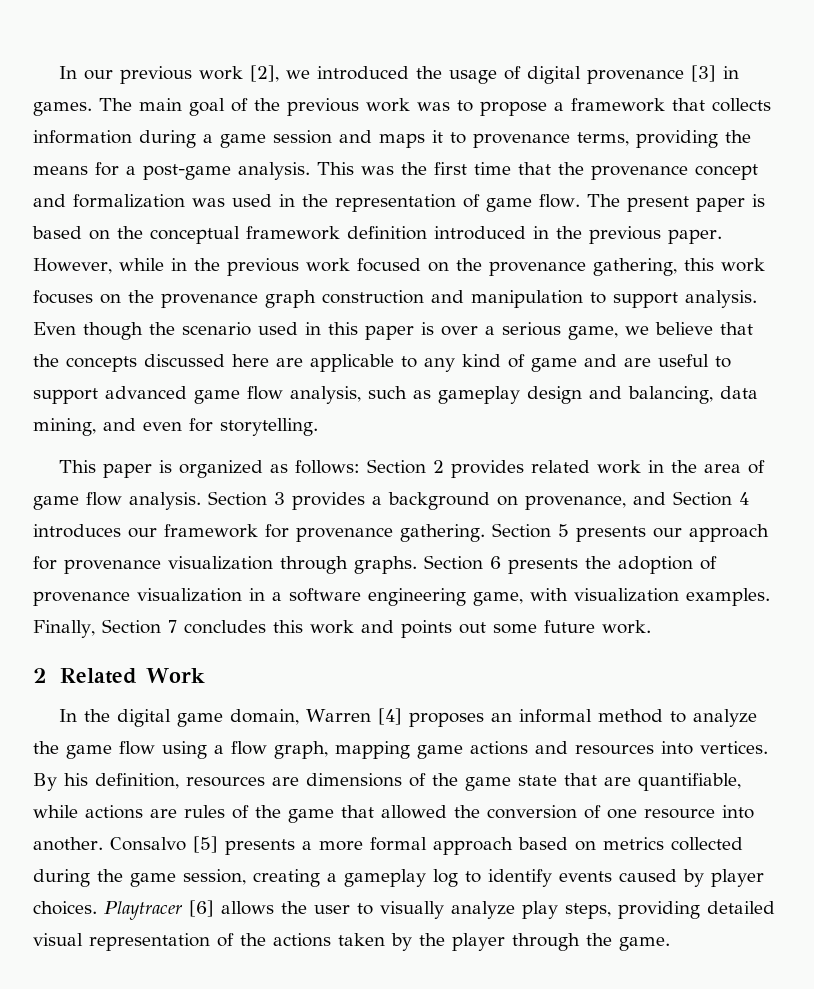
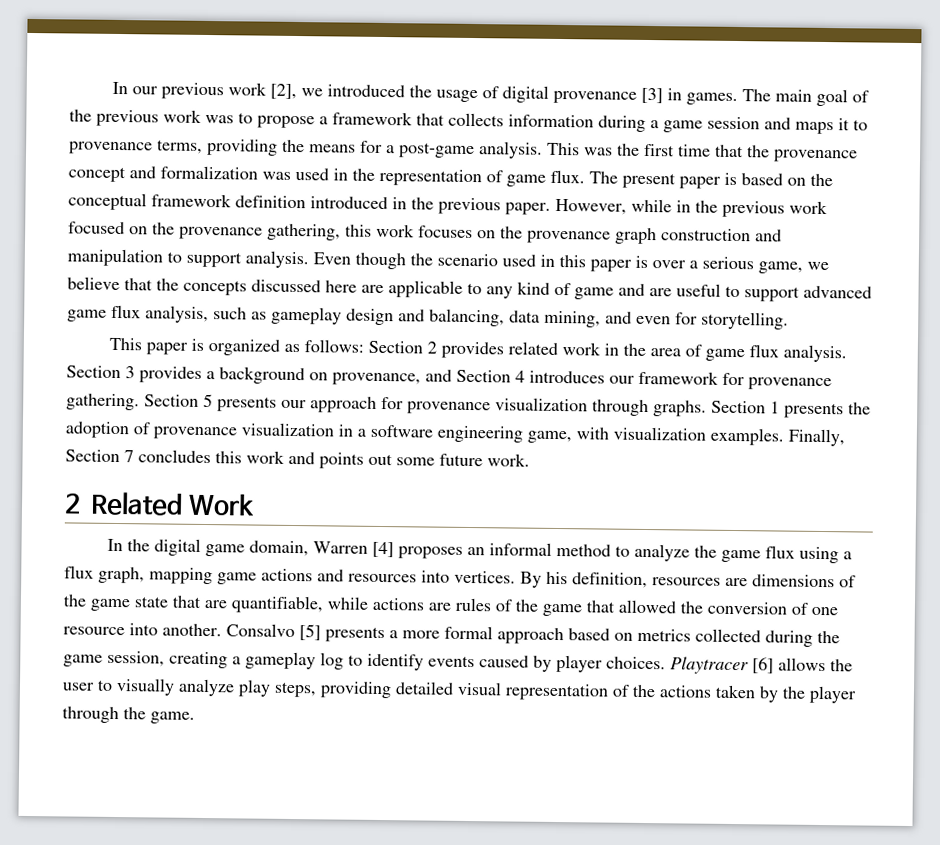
- This was the first time that the provenance concept and formalization was used in the representation of game flow.
+ This was the first time that the provenance concept and formalization was used in the representation of game flux.
- Even though the scenario used in this paper is over a serious game, we believe that the concepts discussed here are applicable to any kind of game and are useful to support advanced game flow analysis, such as gameplay design and balancing, data mining, and even for storytelling.
+ Even though the scenario used in this paper is over a serious game, we believe that the concepts discussed here are applicable to any kind of game and are useful to support advanced game flux analysis, such as gameplay design and balancing, data mining, and even for storytelling.
- This paper is organized as follows: Section 2 provides related work in the area of game flow analysis.
+ This paper is organized as follows: Section 2 provides related work in the area of game flux analysis.
- Section 6 presents the adoption of provenance visualization in a software engineering game, with visualization examples.
+ Section 1 presents the adoption of provenance visualization in a software engineering game, with visualization examples.
- In the digital game domain, Warren [4] proposes an informal method to analyze the game flow using a flow graph, mapping game actions and resources into vertices.
+ In the digital game domain, Warren [4] proposes an informal method to analyze the game flux using a flux graph, mapping game actions and resources into vertices.

